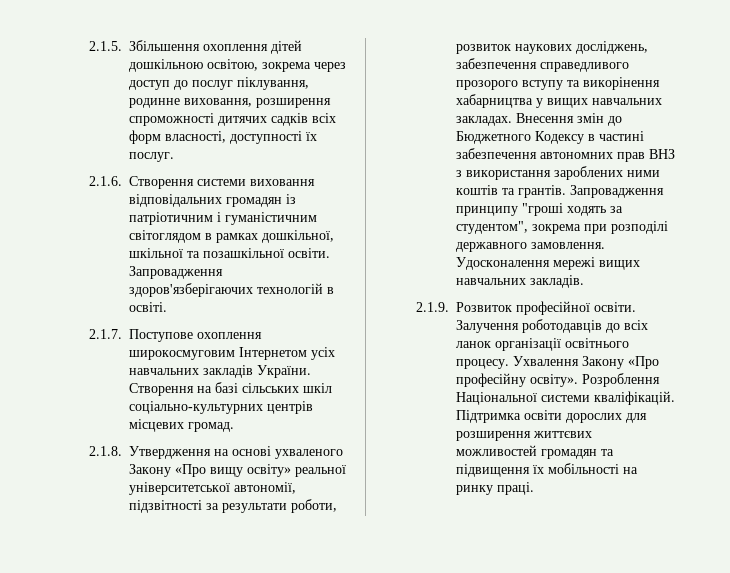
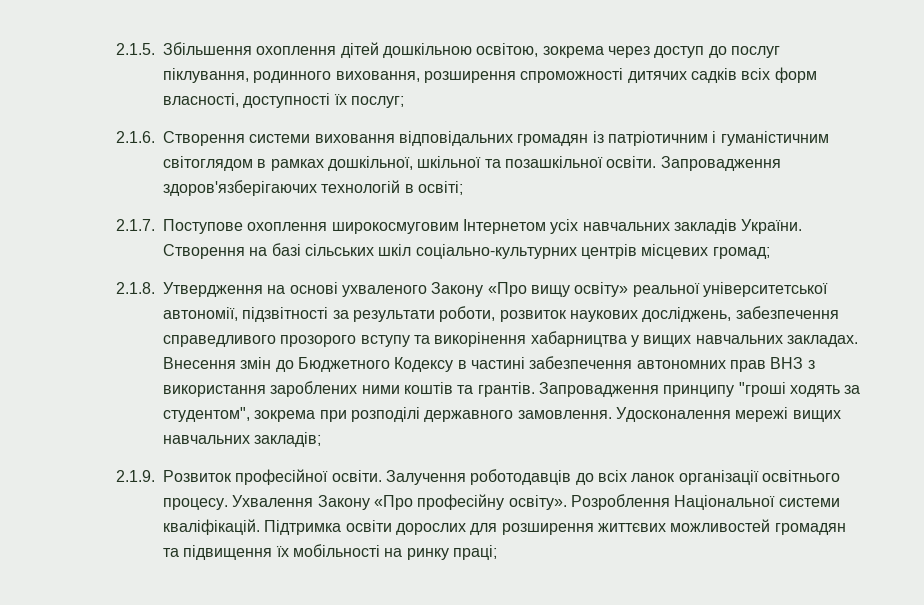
- 2.1.5. Збільшення охоплення дітей дошкільною освітою, зокрема через доступ до послуг піклування, родинне виховання, розширення спроможності дитячих садків всіх форм власності, доступності їх послуг.
+ 2.1.5. Збільшення охоплення дітей дошкільною освітою, зокрема через доступ до послуг піклування, родинного виховання, розширення спроможності дитячих садків всіх форм власності, доступності їх послуг;
- Запровадження здоров'язберігаючих технологій в освіті.
+ Запровадження здоров'язберігаючих технологій в освіті;
- Створення на базі сільських шкіл соціально-культурних центрів місцевих громад.
+ Створення на базі сільських шкіл соціально-культурних центрів місцевих громад;
- Удосконалення мережі вищих навчальних закладів.
+ Удосконалення мережі вищих навчальних закладів;
- Підтримка освіти дорослих для розширення життєвих можливостей громадян та підвищення їх мобільності на ринку праці.
+ Підтримка освіти дорослих для розширення життєвих можливостей громадян та підвищення їх мобільності на ринку праці;

